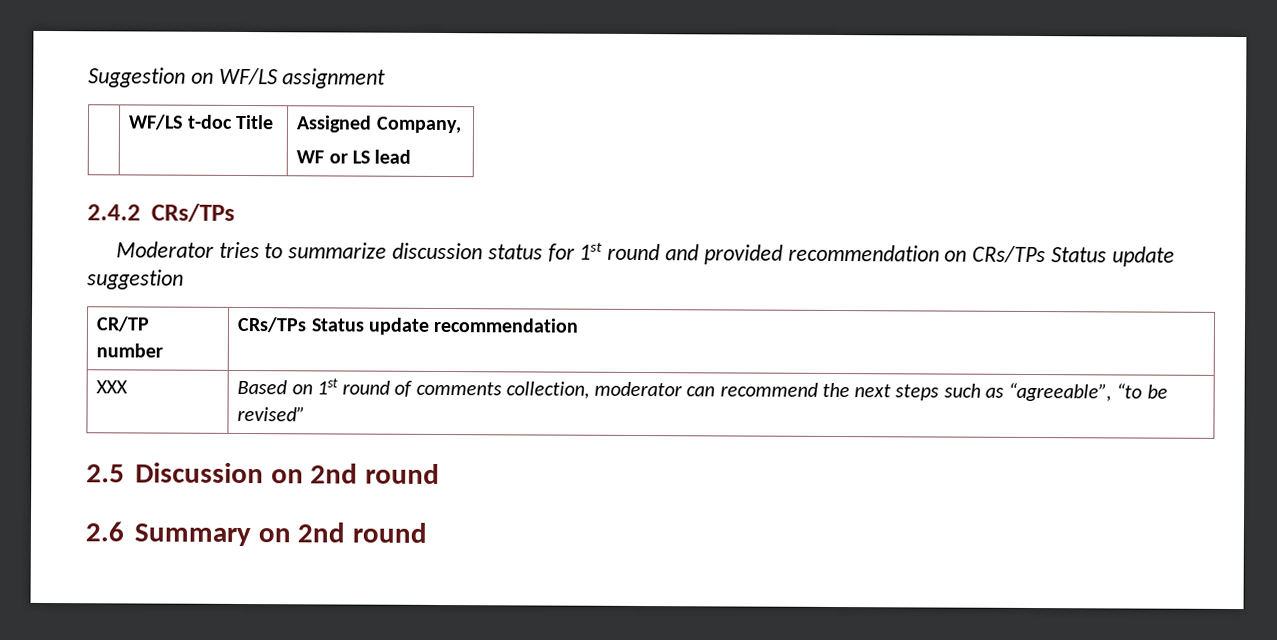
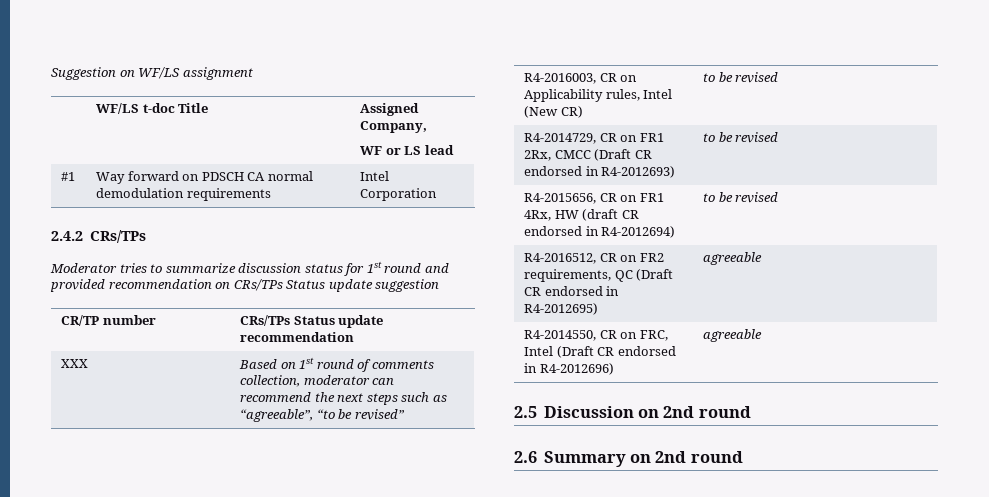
+ #1 | Way forward on PDSCH CA normal demodulation requirements | Intel Corporation
+ R4-2016003, CR on Applicability rules, Intel (New CR) | to be revised
+ R4-2014729, CR on FR1 2Rx, CMCC (Draft CR endorsed in R4-2012693) | to be revised
+ R4-2015656, CR on FR1 4Rx, HW (draft CR endorsed in R4-2012694) | to be revised
+ R4-2016512, CR on FR2 requirements, QC (Draft CR endorsed in R4-2012695) | agreeable
+ R4-2014550, CR on FRC, Intel (Draft CR endorsed in R4-2012696) | agreeable

